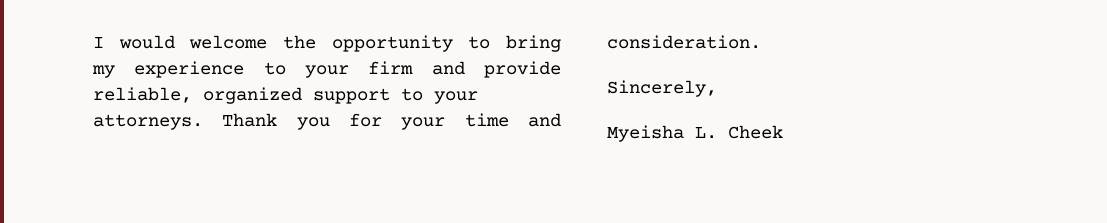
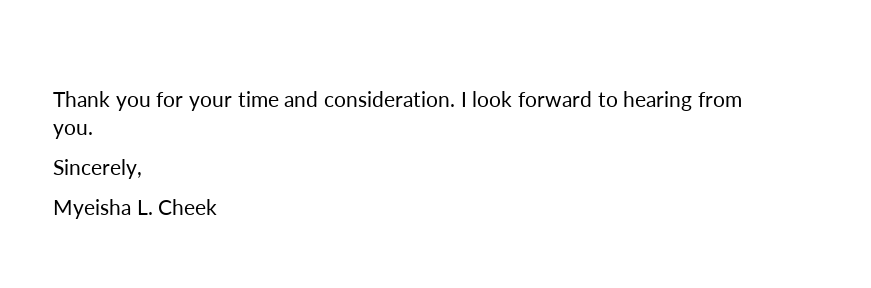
- I would welcome the opportunity to bring my experience to your firm and provide reliable, organized support to your attorneys.
+ I look forward to hearing from you.

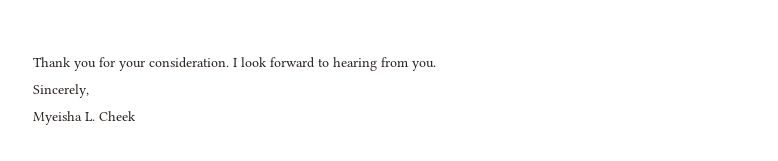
- Thank you for your time and consideration.
+ Thank you for your consideration.

